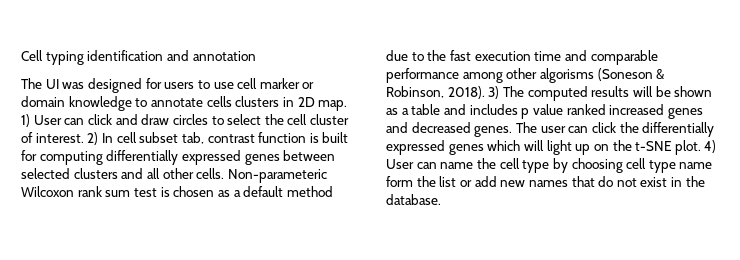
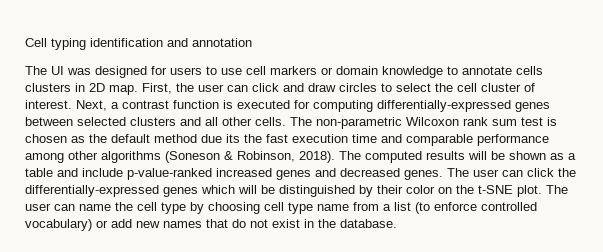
- The UI was designed for users to use cell marker or domain knowledge to annotate cells clusters in 2D map.
+ The UI was designed for users to use cell markers or domain knowledge to annotate cells clusters in 2D map.
- 1) User can click and draw circles to select the cell cluster of interest.
+ First, the user can click and draw circles to select the cell cluster of interest.
- 2) In cell subset tab, contrast function is built for computing differentially expressed genes between selected clusters and all other cells.
+ Next, a contrast function is executed for computing differentially-expressed genes between selected clusters and all other cells.
- Non-parameteric Wilcoxon rank sum test is chosen as a default method due to the fast execution time and comparable performance among other algorisms (Soneson & Robinson, 2018).
+ The non-parametric Wilcoxon rank sum test is chosen as the default method due its the fast execution time and comparable performance among other algorithms (Soneson & Robinson, 2018).
- 3) The computed results will be shown as a table and includes p value ranked increased genes and decreased genes.
+ The computed results will be shown as a table and include p-value-ranked increased genes and decreased genes.
- The user can click the differentially expressed genes which will light up on the t-SNE plot.
+ The user can click the differentially-expressed genes which will be distinguished by their color on the t-SNE plot.
- 4) User can name the cell type by choosing cell type name form the list or add new names that do not exist in the database.
+ The user can name the cell type by choosing cell type name from a list (to enforce controlled vocabulary) or add new names that do not exist in the database.

